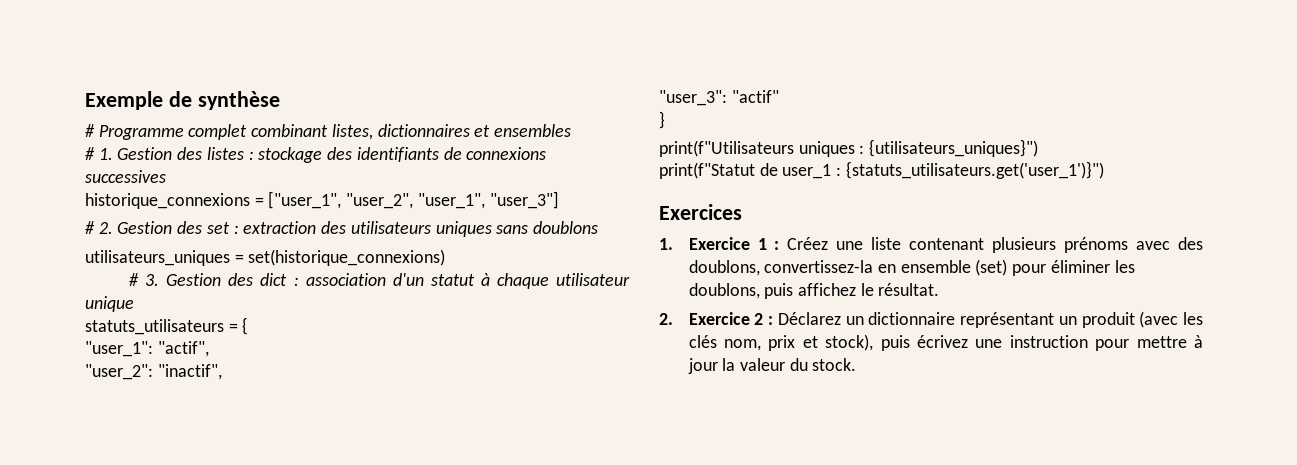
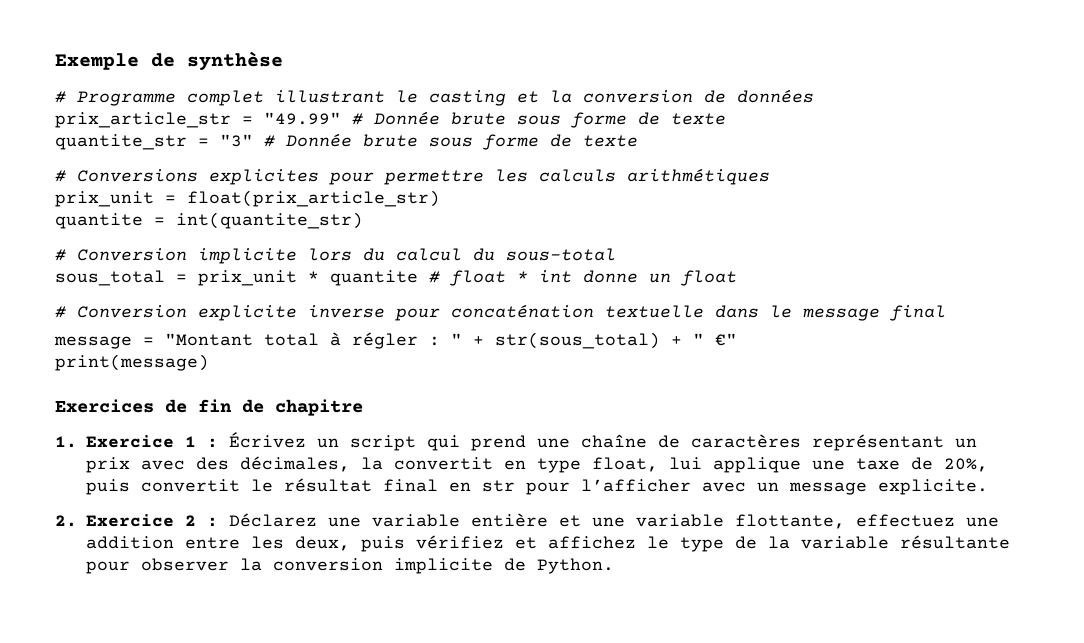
- # Programme complet combinant listes, dictionnaires et ensembles
- # 1. Gestion des listes : stockage des identifiants de connexions successives
- historique_connexions = ["user_1", "user_2", "user_1", "user_3"]
- # 2. Gestion des set : extraction des utilisateurs uniques sans doublons
- utilisateurs_uniques = set(historique_connexions)
- # 3. Gestion des dict : association d'un statut à chaque utilisateur unique
- statuts_utilisateurs = {
- "user_1": "actif",
- "user_2": "inactif",
- "user_3": "actif"
- }
- print(f"Utilisateurs uniques : {utilisateurs_uniques}")
- print(f"Statut de user_1 : {statuts_utilisateurs.get('user_1')}")
- Exercices
- 1. Exercice 1 : Créez une liste contenant plusieurs prénoms avec des doublons, convertissez-la en ensemble (set) pour éliminer les doublons, puis affichez le résultat.
+ # Programme complet illustrant le casting et la conversion de données
+ prix_article_str = "49.99" # Donnée brute sous forme de texte
+ quantite_str = "3" # Donnée brute sous forme de texte
+ # Conversions explicites pour permettre les calculs arithmétiques
+ prix_unit = float(prix_article_str)
+ quantite = int(quantite_str)
+ # Conversion implicite lors du calcul du sous-total
+ sous_total = prix_unit * quantite # float * int donne un float
+ # Conversion explicite inverse pour concaténation textuelle dans le message final
+ message = "Montant total à régler : " + str(sous_total) + " €"
+ print(message)
+ Exercices de fin de chapitre
+ 1. Exercice 1 : Écrivez un script qui prend une chaîne de caractères représentant un prix avec des décimales, la convertit en type float, lui applique une taxe de 20%, puis convertit le résultat final en str pour l’afficher avec un message explicite.
- 2. Exercice 2 : Déclarez un dictionnaire représentant un produit (avec les clés nom, prix et stock), puis écrivez une instruction pour mettre à jour la valeur du stock.
+ 2. Exercice 2 : Déclarez une variable entière et une variable flottante, effectuez une addition entre les deux, puis vérifiez et affichez le type de la variable résultante pour observer la conversion implicite de Python.

